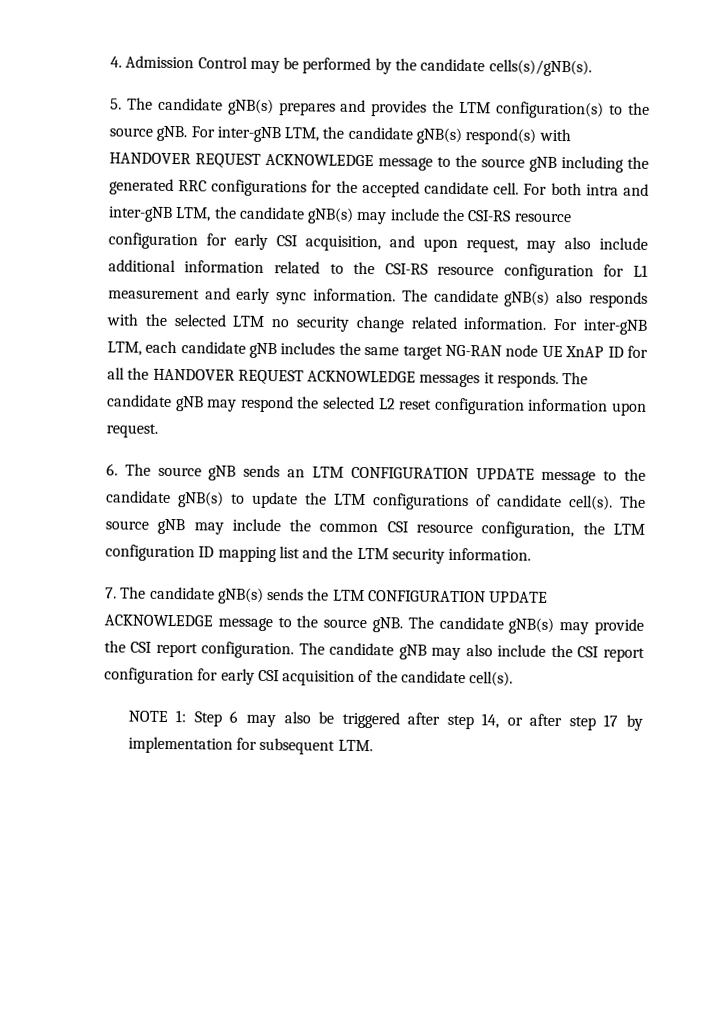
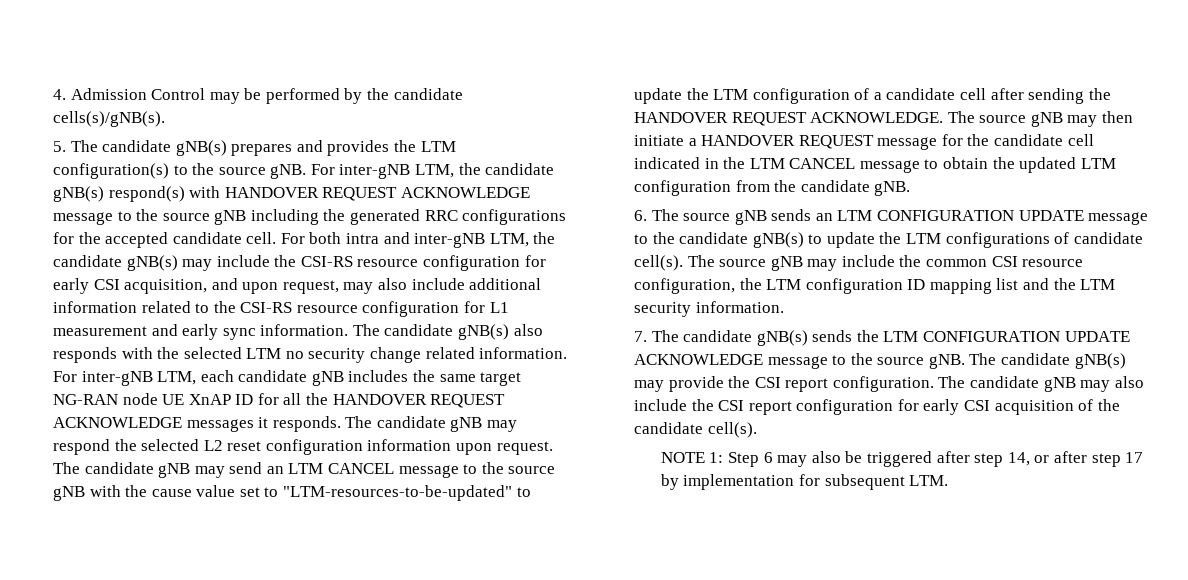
+ The candidate gNB may send an LTM CANCEL message to the source gNB with the cause value set to "LTM-resources-to-be-updated" to update the LTM configuration of a candidate cell after sending the HANDOVER REQUEST ACKNOWLEDGE. The source gNB may then initiate a HANDOVER REQUEST message for the candidate cell indicated in the LTM CANCEL message to obtain the updated LTM configuration from the candidate gNB.

